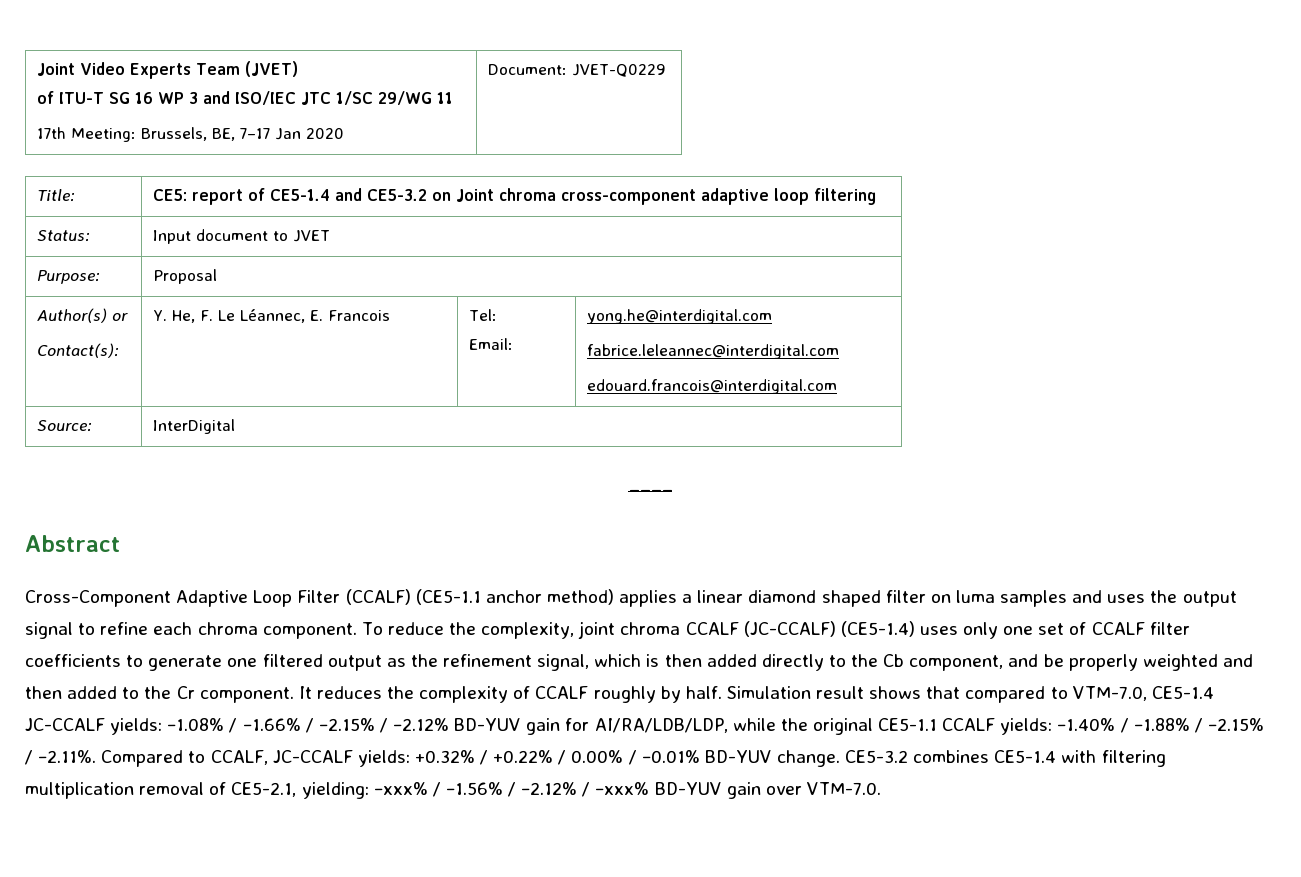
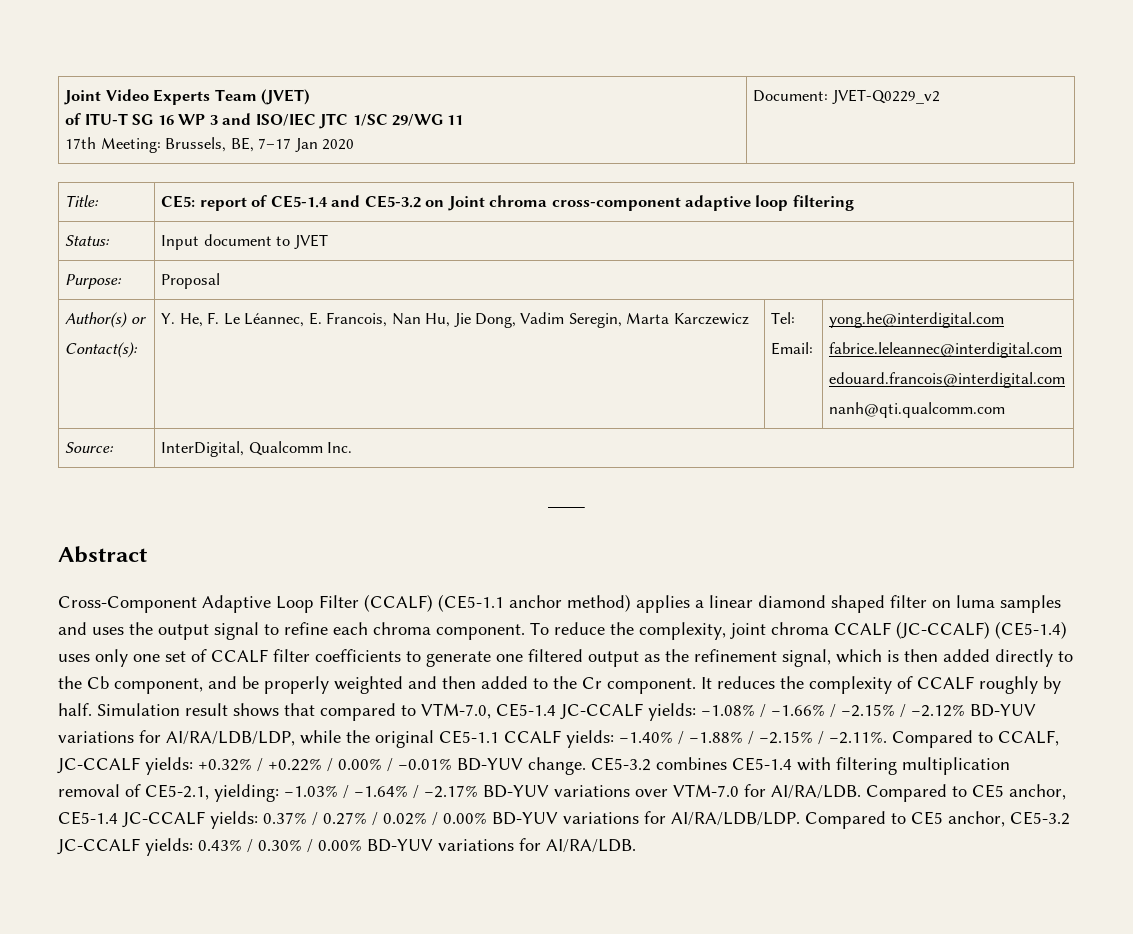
  Joint Video Experts Team (JVET)
  of ITU-T SG 16 WP 3 and ISO/IEC JTC 1/SC 29/WG 11
- 17th Meeting: Brussels, BE, 7–17 Jan 2020 | Document: JVET-Q0229
+ 17th Meeting: Brussels, BE, 7–17 Jan 2020 | Document: JVET-Q0229_v2
  Author(s) or
- Contact(s): | Y. He, F. Le Léannec, E. Francois | Tel:
+ Contact(s): | Y. He, F. Le Léannec, E. Francois, Nan Hu, Jie Dong, Vadim Seregin, Marta Karczewicz | Tel:
  Email: | yong.he@interdigital.com
  fabrice.leleannec@interdigital.com
  edouard.francois@interdigital.com
+ nanh@qti.qualcomm.com
- Source: | InterDigital
+ Source: | InterDigital, Qualcomm Inc.
- Simulation result shows that compared to VTM-7.0, CE5-1.4 JC-CCALF yields: −1.08% / −1.66% / −2.15% / −2.12% BD-YUV gain for AI/RA/LDB/LDP, while the original CE5-1.1 CCALF yields: −1.40% / −1.88% / −2.15% / −2.11%. Compared to CCALF, JC-CCALF yields: +0.32% / +0.22% / 0.00% / −0.01% BD-YUV change.
+ Simulation result shows that compared to VTM-7.0, CE5-1.4 JC-CCALF yields: −1.08% / −1.66% / −2.15% / −2.12% BD-YUV variations for AI/RA/LDB/LDP, while the original CE5-1.1 CCALF yields: −1.40% / −1.88% / −2.15% / −2.11%. Compared to CCALF, JC-CCALF yields: +0.32% / +0.22% / 0.00% / −0.01% BD-YUV change.
- CE5-3.2 combines CE5-1.4 with filtering multiplication removal of CE5-2.1, yielding: −xxx% / −1.56% / −2.12% / −xxx% BD-YUV gain over VTM-7.0.
+ CE5-3.2 combines CE5-1.4 with filtering multiplication removal of CE5-2.1, yielding: −1.03% / −1.64% / −2.17% BD-YUV variations over VTM-7.0 for AI/RA/LDB. Compared to CE5 anchor, CE5-1.4 JC-CCALF yields: 0.37% / 0.27% / 0.02% / 0.00% BD-YUV variations for AI/RA/LDB/LDP. Compared to CE5 anchor, CE5-3.2 JC-CCALF yields: 0.43% / 0.30% / 0.00% BD-YUV variations for AI/RA/LDB.

